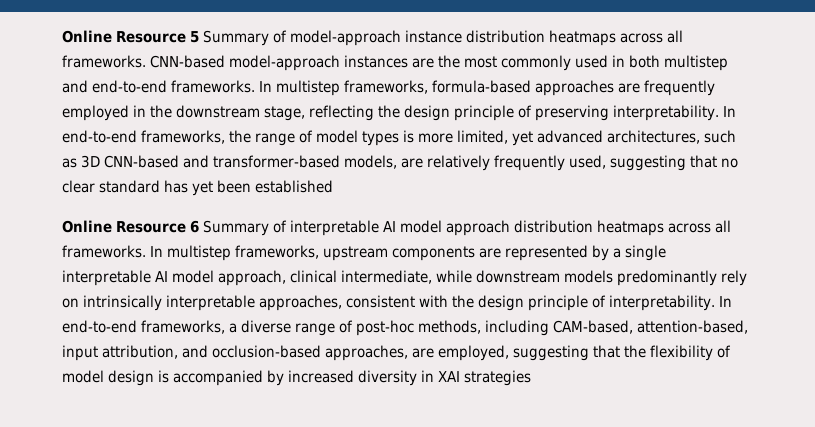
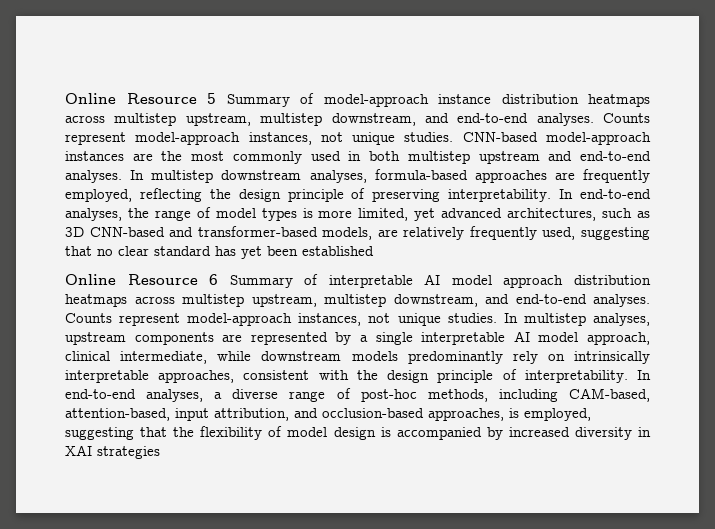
- Online Resource 5 Summary of model-approach instance distribution heatmaps across all frameworks.
+ Online Resource 5 Summary of model-approach instance distribution heatmaps across multistep upstream, multistep downstream, and end-to-end analyses. Counts represent model-approach instances, not unique studies.
- CNN-based model-approach instances are the most commonly used in both multistep and end-to-end frameworks. In multistep frameworks, formula-based approaches are frequently employed in the downstream stage, reflecting the design principle of preserving interpretability.
+ CNN-based model-approach instances are the most commonly used in both multistep upstream and end-to-end analyses. In multistep downstream analyses, formula-based approaches are frequently employed, reflecting the design principle of preserving interpretability.
- In end-to-end frameworks, the range of model types is more limited, yet advanced architectures, such as 3D CNN-based and transformer-based models, are relatively frequently used, suggesting that no clear standard has yet been established
+ In end-to-end analyses, the range of model types is more limited, yet advanced architectures, such as 3D CNN-based and transformer-based models, are relatively frequently used, suggesting that no clear standard has yet been established
- Online Resource 6 Summary of interpretable AI model approach distribution heatmaps across all frameworks. In multistep frameworks, upstream components are represented by a single interpretable AI model approach, clinical intermediate, while downstream models predominantly rely on intrinsically interpretable approaches, consistent with the design principle of interpretability.
+ Online Resource 6 Summary of interpretable AI model approach distribution heatmaps across multistep upstream, multistep downstream, and end-to-end analyses. Counts represent model-approach instances, not unique studies. In multistep analyses, upstream components are represented by a single interpretable AI model approach, clinical intermediate, while downstream models predominantly rely on intrinsically interpretable approaches, consistent with the design principle of interpretability.
- In end-to-end frameworks, a diverse range of post-hoc methods, including CAM-based, attention-based, input attribution, and occlusion-based approaches, are employed, suggesting that the flexibility of model design is accompanied by increased diversity in XAI strategies
+ In end-to-end analyses, a diverse range of post-hoc methods, including CAM-based, attention-based, input attribution, and occlusion-based approaches, is employed, suggesting that the flexibility of model design is accompanied by increased diversity in XAI strategies

